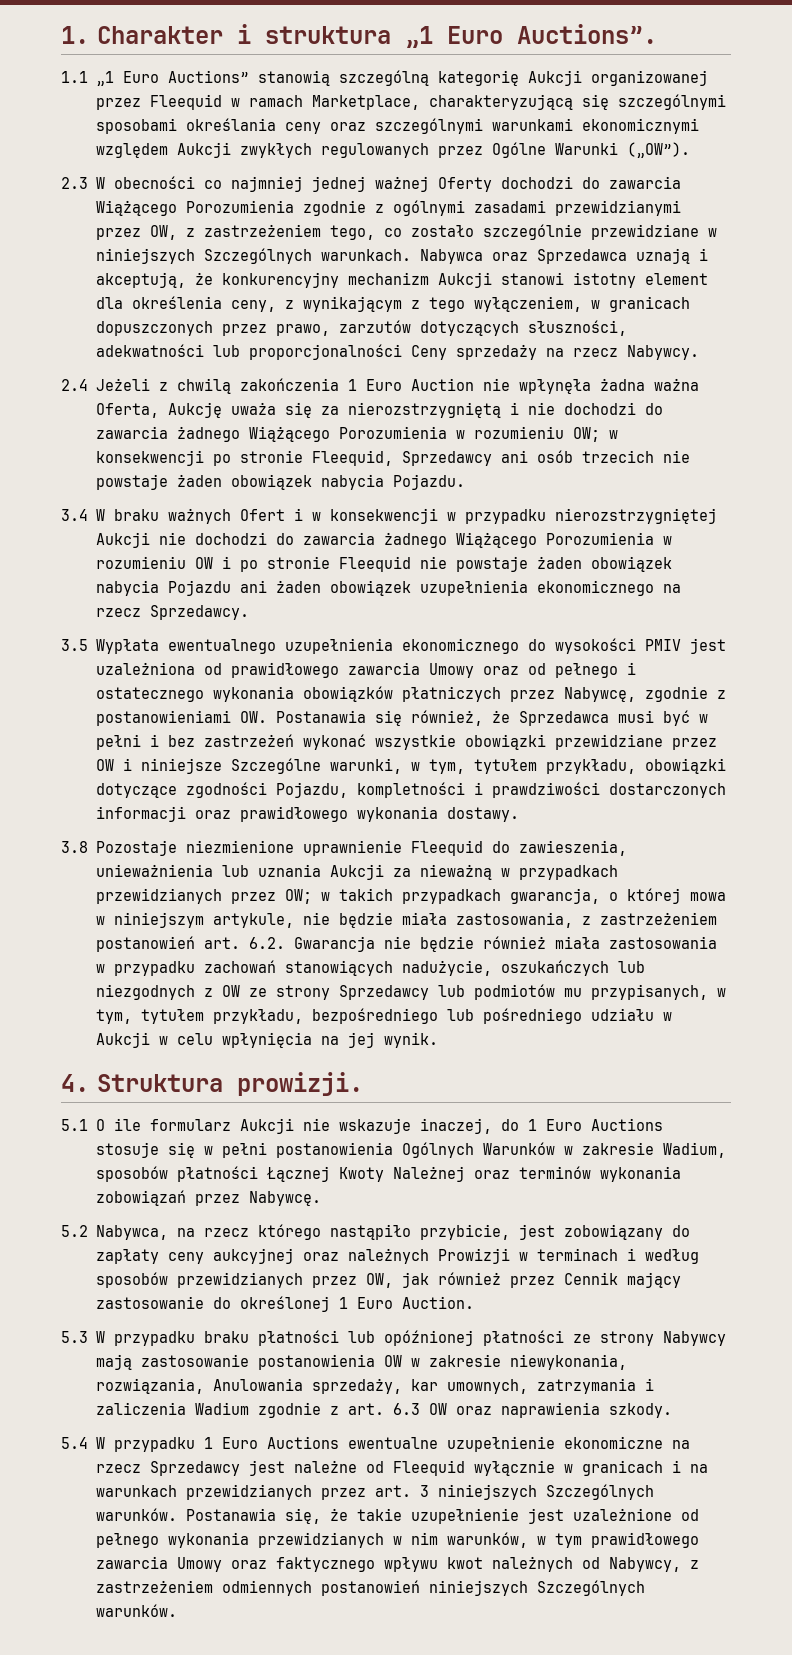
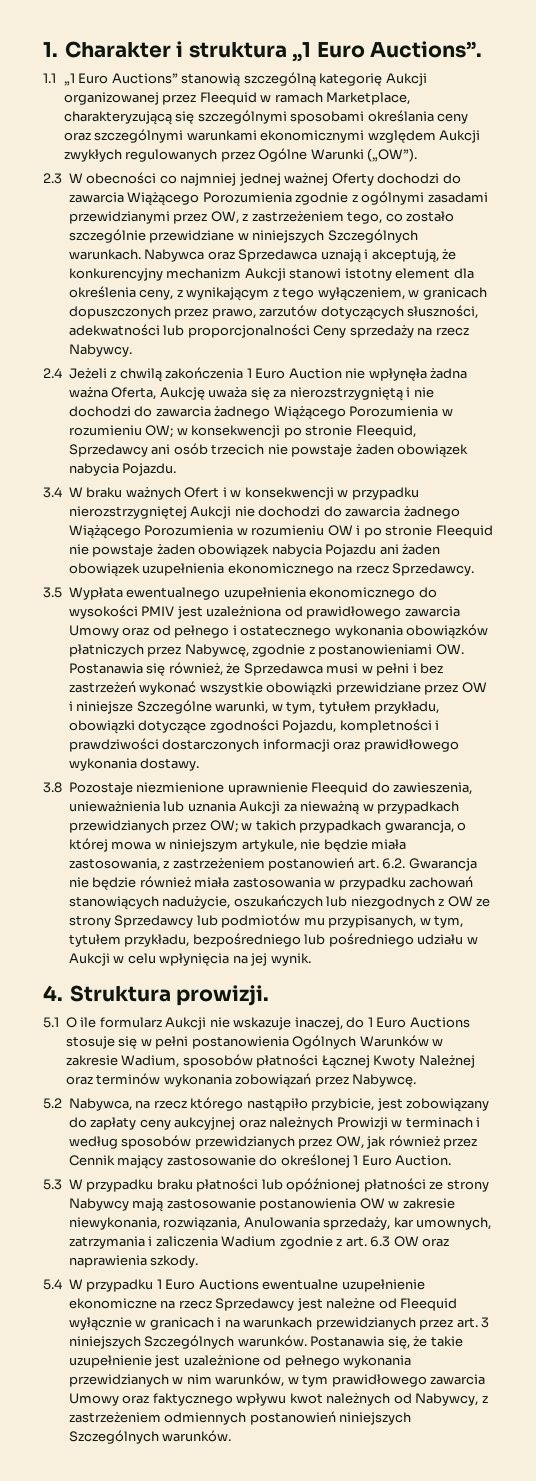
- 3.5 Wypłata ewentualnego uzupełnienia ekonomicznego do wysokości PMIV jest uzależniona od prawidłowego zawarcia Umowy oraz od pełnego i ostatecznego wykonania obowiązków płatniczych przez Nabywcę, zgodnie z postanowieniami OW. Postanawia się również, że Sprzedawca musi być w pełni i bez zastrzeżeń wykonać wszystkie obowiązki przewidziane przez OW i niniejsze Szczególne warunki, w tym, tytułem przykładu, obowiązki dotyczące zgodności Pojazdu, kompletności i prawdziwości dostarczonych informacji oraz prawidłowego wykonania dostawy.
+ 3.5 Wypłata ewentualnego uzupełnienia ekonomicznego do wysokości PMIV jest uzależniona od prawidłowego zawarcia Umowy oraz od pełnego i ostatecznego wykonania obowiązków płatniczych przez Nabywcę, zgodnie z postanowieniami OW. Postanawia się również, że Sprzedawca musi w pełni i bez zastrzeżeń wykonać wszystkie obowiązki przewidziane przez OW i niniejsze Szczególne warunki, w tym, tytułem przykładu, obowiązki dotyczące zgodności Pojazdu, kompletności i prawdziwości dostarczonych informacji oraz prawidłowego wykonania dostawy.

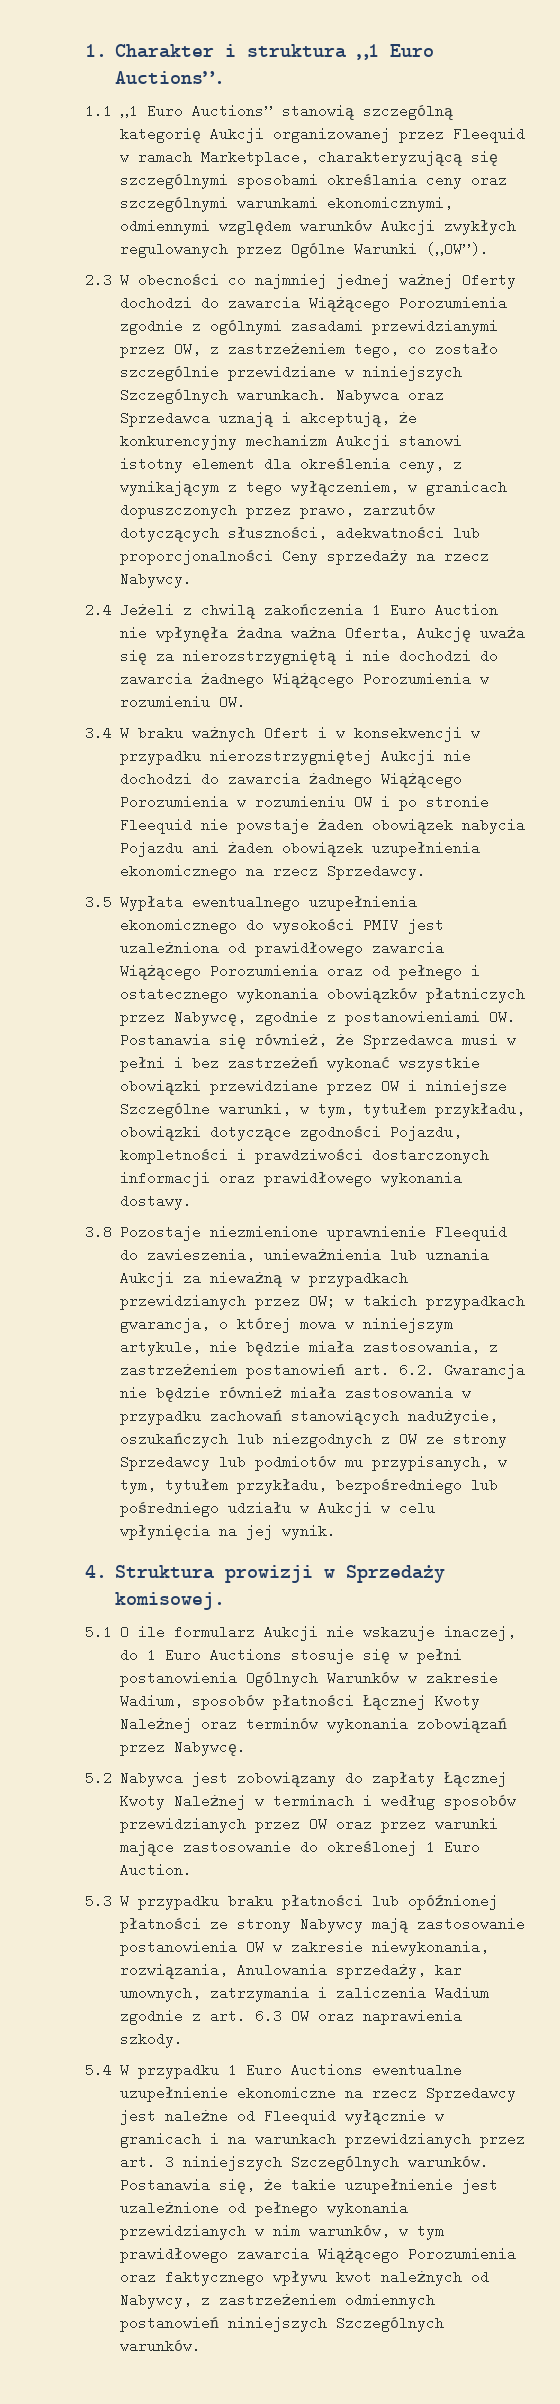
- 1.1 „1 Euro Auctions” stanowią szczególną kategorię Aukcji organizowanej przez Fleequid w ramach Marketplace, charakteryzującą się szczególnymi sposobami określania ceny oraz szczególnymi warunkami ekonomicznymi względem Aukcji zwykłych regulowanych przez Ogólne Warunki („OW”).
+ 1.1 „1 Euro Auctions” stanowią szczególną kategorię Aukcji organizowanej przez Fleequid w ramach Marketplace, charakteryzującą się szczególnymi sposobami określania ceny oraz szczególnymi warunkami ekonomicznymi, odmiennymi względem warunków Aukcji zwykłych regulowanych przez Ogólne Warunki („OW”).
- 2.4 Jeżeli z chwilą zakończenia 1 Euro Auction nie wpłynęła żadna ważna Oferta, Aukcję uważa się za nierozstrzygniętą i nie dochodzi do zawarcia żadnego Wiążącego Porozumienia w rozumieniu OW; w konsekwencji po stronie Fleequid, Sprzedawcy ani osób trzecich nie powstaje żaden obowiązek nabycia Pojazdu.
+ 2.4 Jeżeli z chwilą zakończenia 1 Euro Auction nie wpłynęła żadna ważna Oferta, Aukcję uważa się za nierozstrzygniętą i nie dochodzi do zawarcia żadnego Wiążącego Porozumienia w rozumieniu OW.
- 3.5 Wypłata ewentualnego uzupełnienia ekonomicznego do wysokości PMIV jest uzależniona od prawidłowego zawarcia Umowy oraz od pełnego i ostatecznego wykonania obowiązków płatniczych przez Nabywcę, zgodnie z postanowieniami OW. Postanawia się również, że Sprzedawca musi w pełni i bez zastrzeżeń wykonać wszystkie obowiązki przewidziane przez OW i niniejsze Szczególne warunki, w tym, tytułem przykładu, obowiązki dotyczące zgodności Pojazdu, kompletności i prawdziwości dostarczonych informacji oraz prawidłowego wykonania dostawy.
+ 3.5 Wypłata ewentualnego uzupełnienia ekonomicznego do wysokości PMIV jest uzależniona od prawidłowego zawarcia Wiążącego Porozumienia oraz od pełnego i ostatecznego wykonania obowiązków płatniczych przez Nabywcę, zgodnie z postanowieniami OW. Postanawia się również, że Sprzedawca musi w pełni i bez zastrzeżeń wykonać wszystkie obowiązki przewidziane przez OW i niniejsze Szczególne warunki, w tym, tytułem przykładu, obowiązki dotyczące zgodności Pojazdu, kompletności i prawdziwości dostarczonych informacji oraz prawidłowego wykonania dostawy.
- 4. Struktura prowizji.
+ 4. Struktura prowizji w Sprzedaży komisowej.
- 5.2 Nabywca, na rzecz którego nastąpiło przybicie, jest zobowiązany do zapłaty ceny aukcyjnej oraz należnych Prowizji w terminach i według sposobów przewidzianych przez OW, jak również przez Cennik mający zastosowanie do określonej 1 Euro Auction.
+ 5.2 Nabywca jest zobowiązany do zapłaty Łącznej Kwoty Należnej w terminach i według sposobów przewidzianych przez OW oraz przez warunki mające zastosowanie do określonej 1 Euro Auction.
- Postanawia się, że takie uzupełnienie jest uzależnione od pełnego wykonania przewidzianych w nim warunków, w tym prawidłowego zawarcia Umowy oraz faktycznego wpływu kwot należnych od Nabywcy, z zastrzeżeniem odmiennych postanowień niniejszych Szczególnych warunków.
+ Postanawia się, że takie uzupełnienie jest uzależnione od pełnego wykonania przewidzianych w nim warunków, w tym prawidłowego zawarcia Wiążącego Porozumienia oraz faktycznego wpływu kwot należnych od Nabywcy, z zastrzeżeniem odmiennych postanowień niniejszych Szczególnych warunków.

